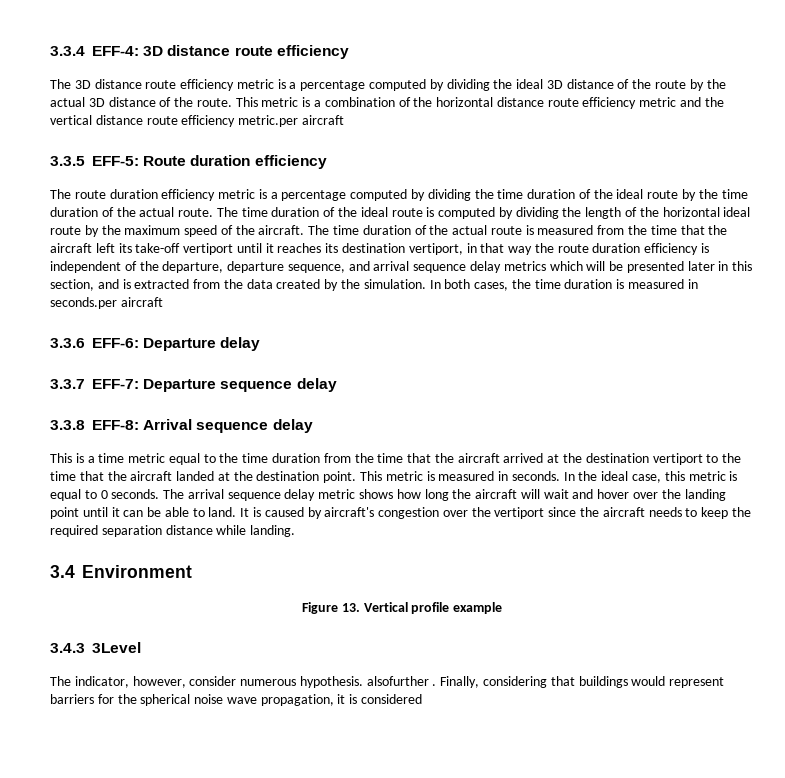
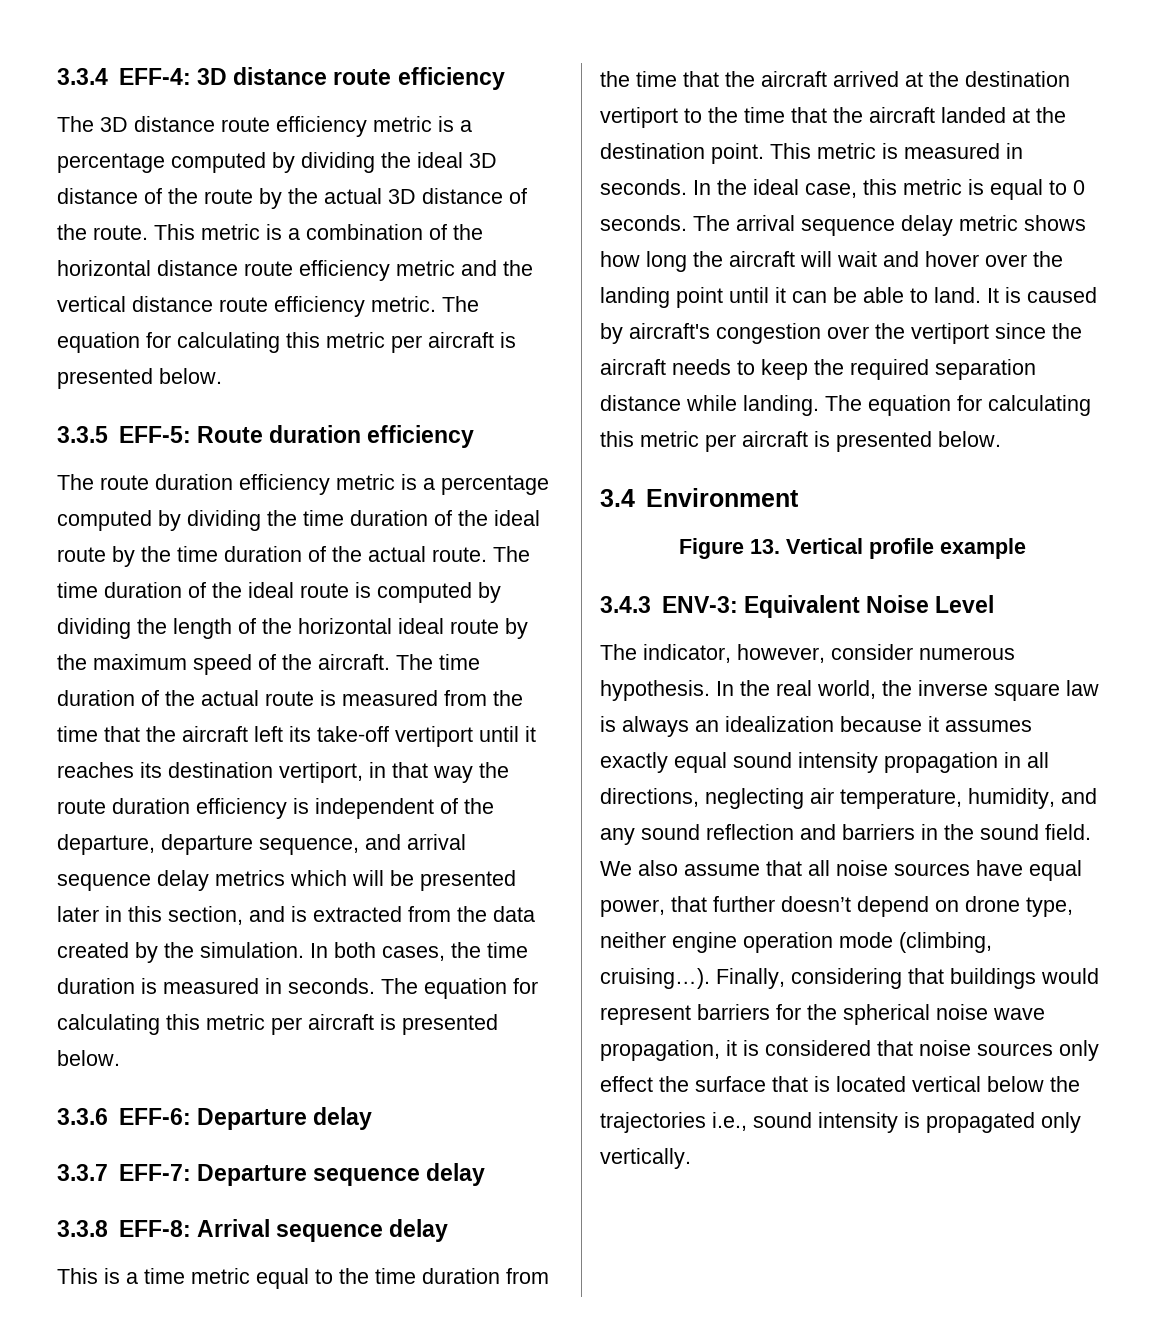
- This metric is a combination of the horizontal distance route efficiency metric and the vertical distance route efficiency metric.per aircraft
+ This metric is a combination of the horizontal distance route efficiency metric and the vertical distance route efficiency metric. The equation for calculating this metric per aircraft is presented below.
- In both cases, the time duration is measured in seconds.per aircraft
+ In both cases, the time duration is measured in seconds. The equation for calculating this metric per aircraft is presented below.
- It is caused by aircraft's congestion over the vertiport since the aircraft needs to keep the required separation distance while landing.
+ It is caused by aircraft's congestion over the vertiport since the aircraft needs to keep the required separation distance while landing. The equation for calculating this metric per aircraft is presented below.
- 3.4.3 3Level
+ 3.4.3 ENV-3: Equivalent Noise Level
- The indicator, however, consider numerous hypothesis. alsofurther .
+ The indicator, however, consider numerous hypothesis. In the real world, the inverse square law is always an idealization because it assumes exactly equal sound intensity propagation in all directions, neglecting air temperature, humidity, and any sound reflection and barriers in the sound field. We also assume that all noise sources have equal power, that further doesn’t depend on drone type, neither engine operation mode (climbing, cruising…).
- Finally, considering that buildings would represent barriers for the spherical noise wave propagation, it is considered
+ Finally, considering that buildings would represent barriers for the spherical noise wave propagation, it is considered that noise sources only effect the surface that is located vertical below the trajectories i.e., sound intensity is propagated only vertically.

